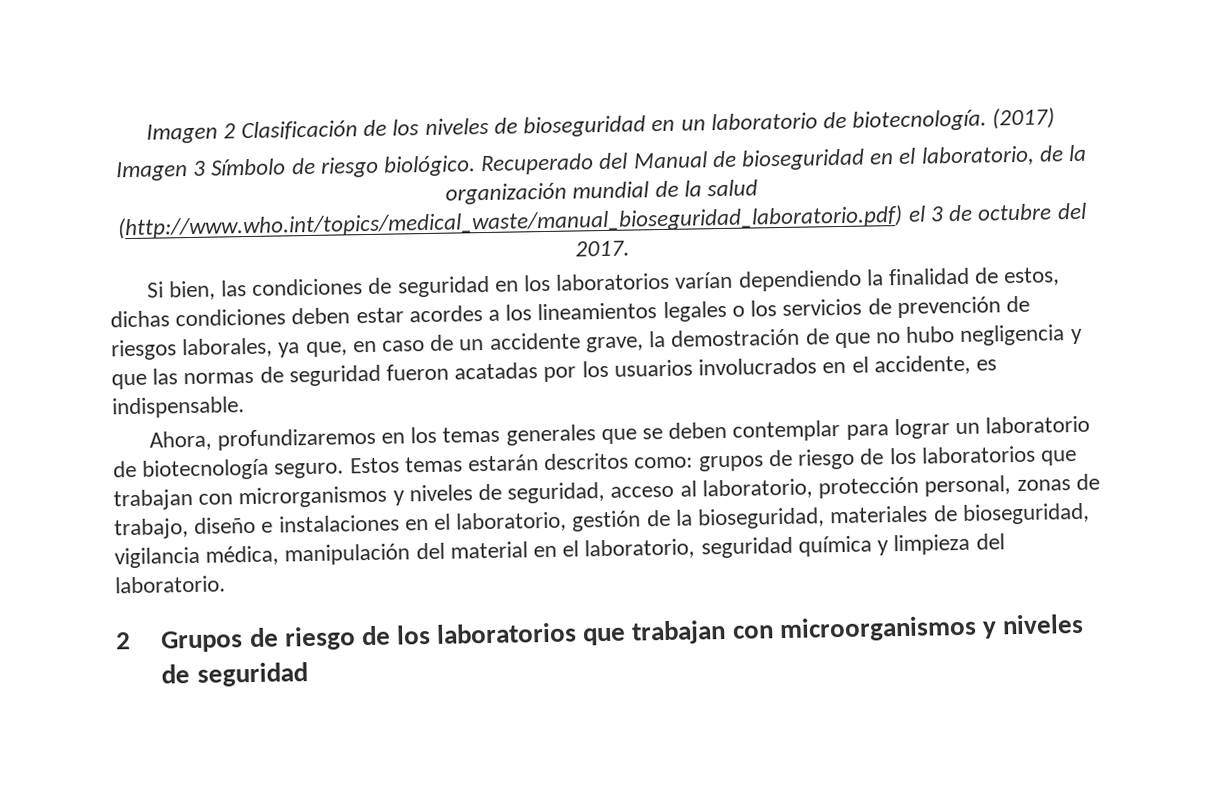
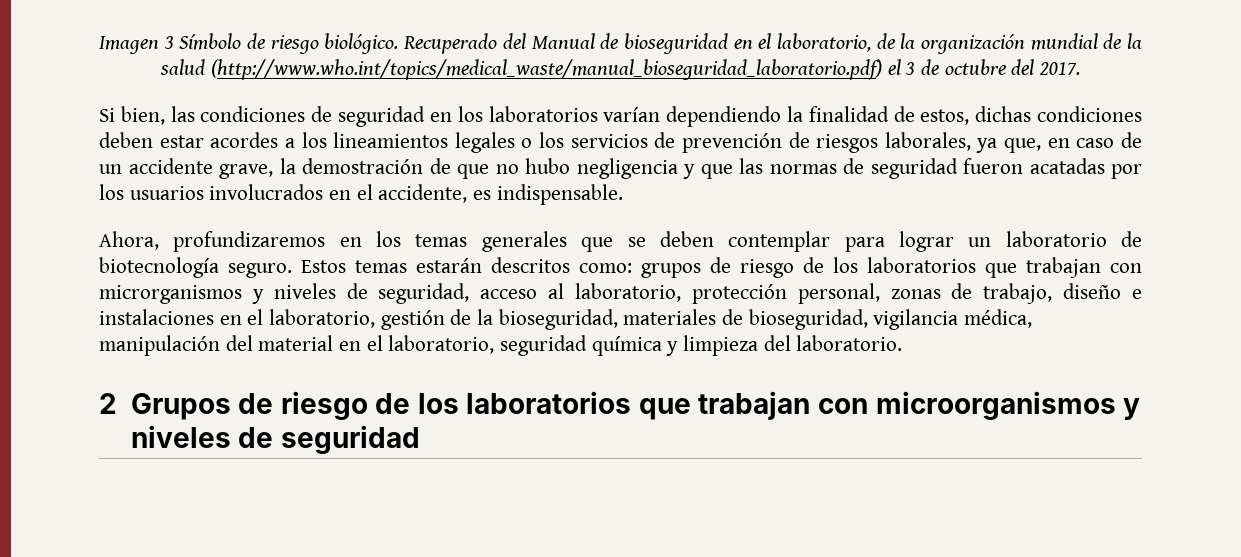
- Imagen 2 Clasificación de los niveles de bioseguridad en un laboratorio de biotecnología. (2017)

